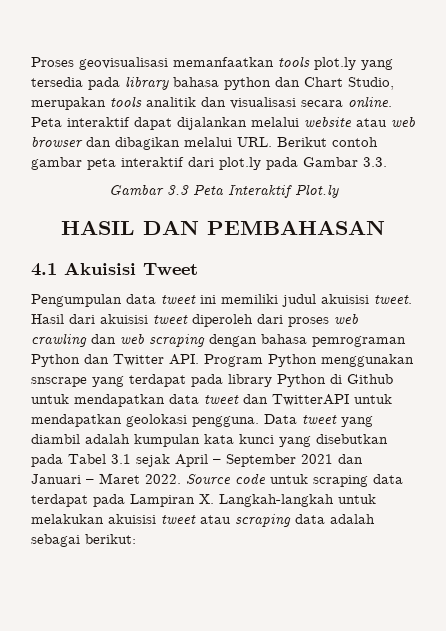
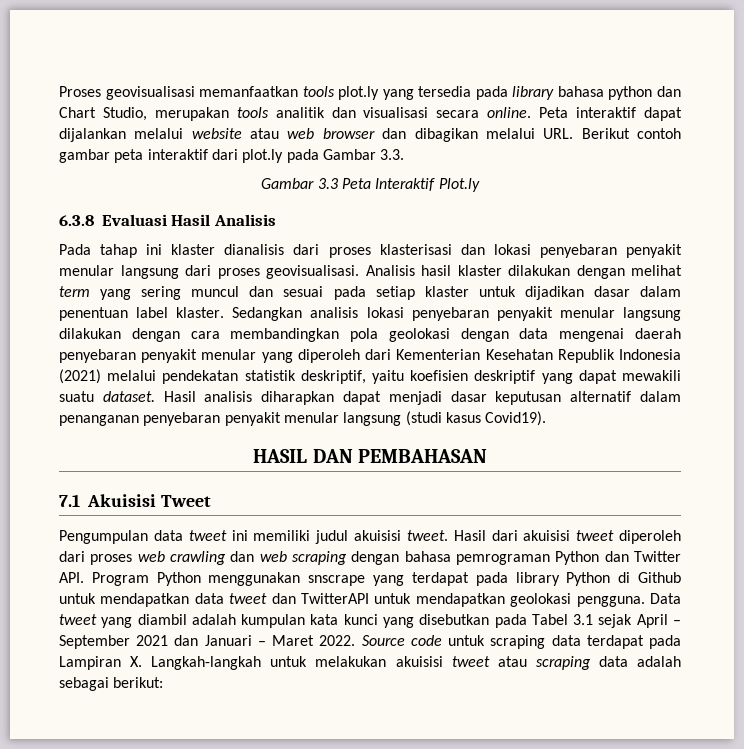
+ 6.3.8 Evaluasi Hasil Analisis
+ Pada tahap ini klaster dianalisis dari proses klasterisasi dan lokasi penyebaran penyakit menular langsung dari proses geovisualisasi. Analisis hasil klaster dilakukan dengan melihat term yang sering muncul dan sesuai pada setiap klaster untuk dijadikan dasar dalam penentuan label klaster. Sedangkan analisis lokasi penyebaran penyakit menular langsung dilakukan dengan cara membandingkan pola geolokasi dengan data mengenai daerah penyebaran penyakit menular yang diperoleh dari Kementerian Kesehatan Republik Indonesia (2021) melalui pendekatan statistik deskriptif, yaitu koefisien deskriptif yang dapat mewakili suatu dataset. Hasil analisis diharapkan dapat menjadi dasar keputusan alternatif dalam penanganan penyebaran penyakit menular langsung (studi kasus Covid19).
- 4.1 Akuisisi Tweet
+ 7.1 Akuisisi Tweet

